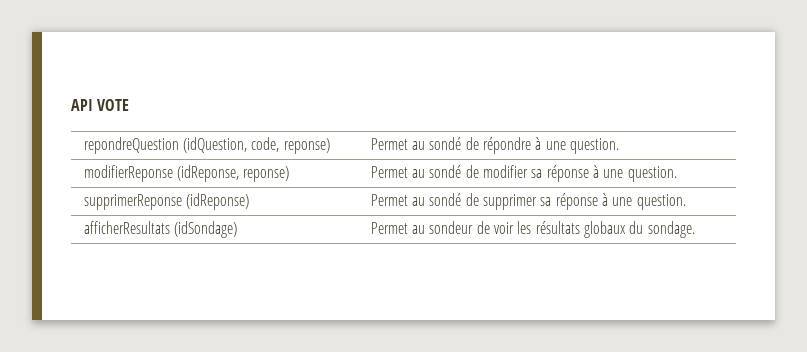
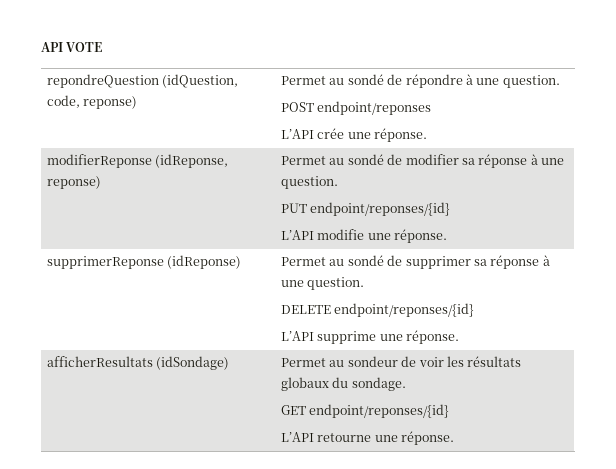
  repondreQuestion (idQuestion, code, reponse) | Permet au sondé de répondre à une question.
+ POST endpoint/reponses
+ L’API crée une réponse.
  modifierReponse (idReponse, reponse) | Permet au sondé de modifier sa réponse à une question.
+ PUT endpoint/reponses/{id}
+ L’API modifie une réponse.
  supprimerReponse (idReponse) | Permet au sondé de supprimer sa réponse à une question.
+ DELETE endpoint/reponses/{id}
+ L’API supprime une réponse.
  afficherResultats (idSondage) | Permet au sondeur de voir les résultats globaux du sondage.
+ GET endpoint/reponses/{id}
+ L’API retourne une réponse.

